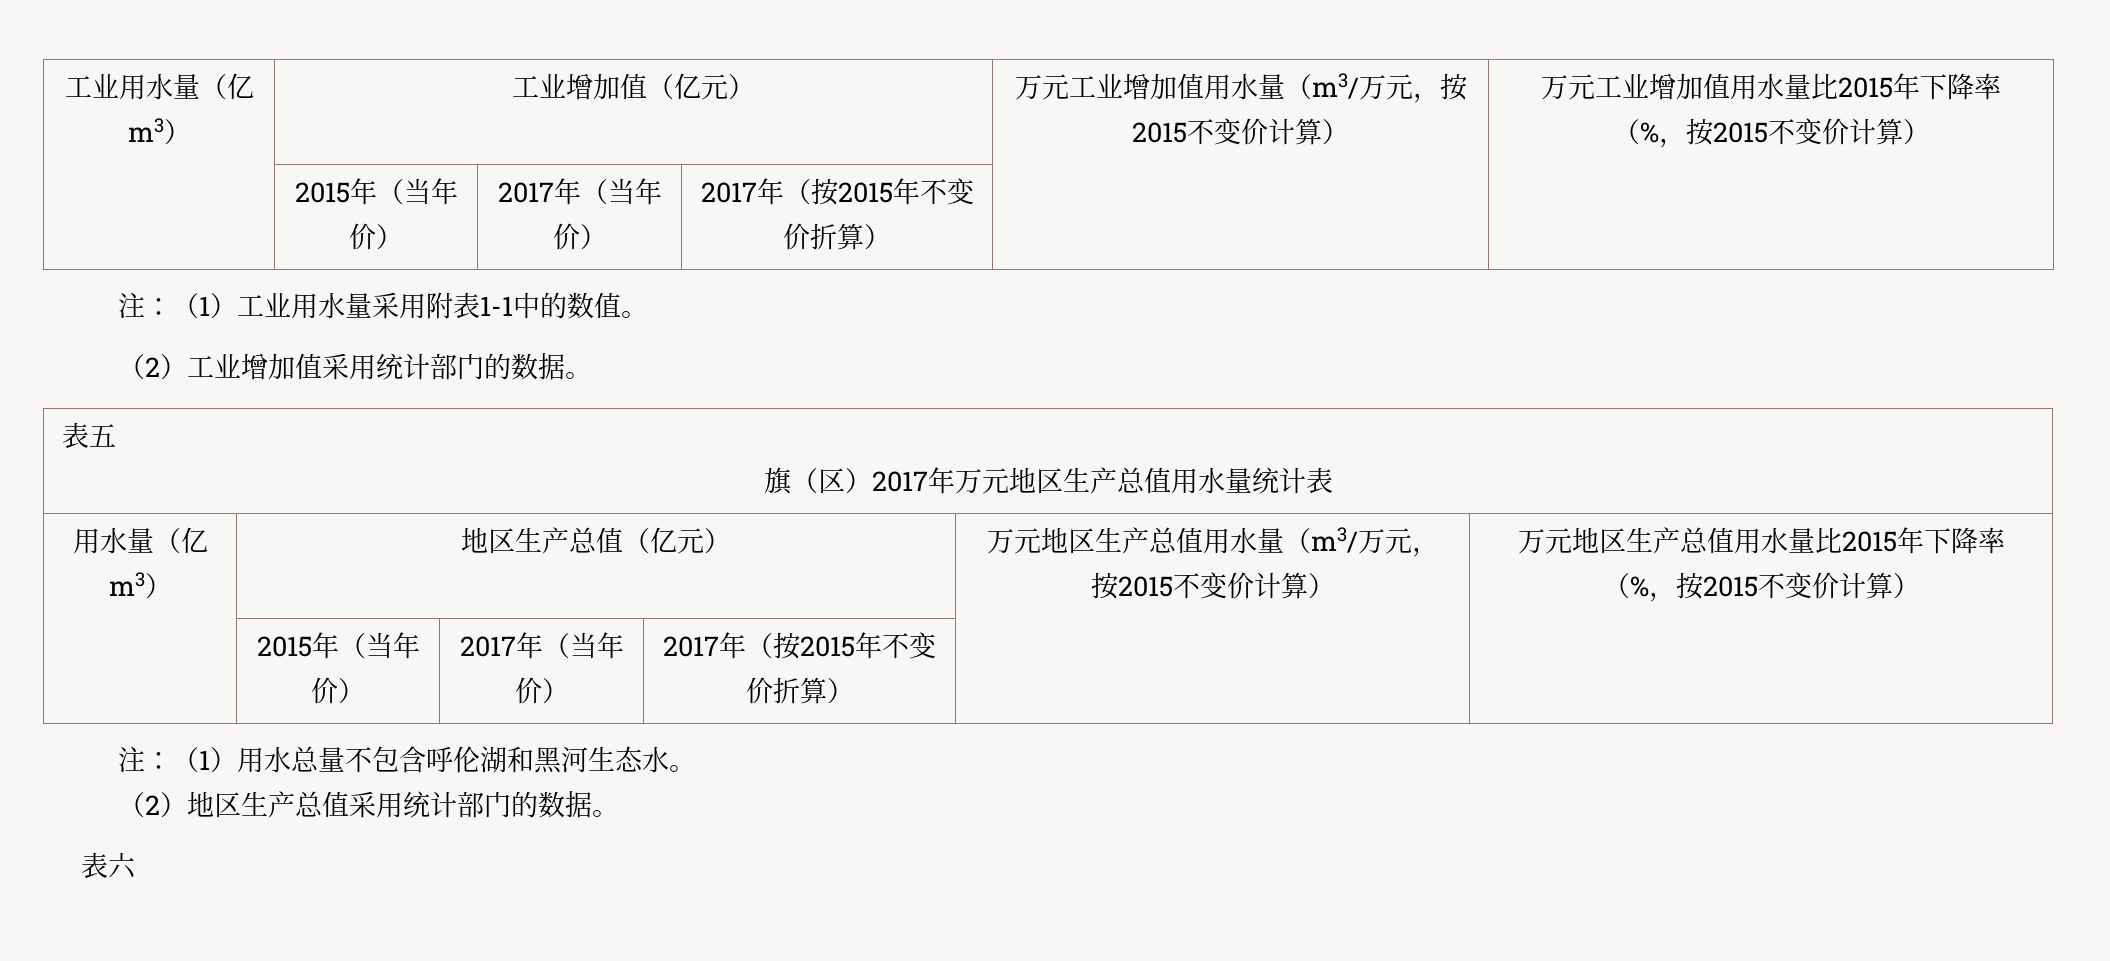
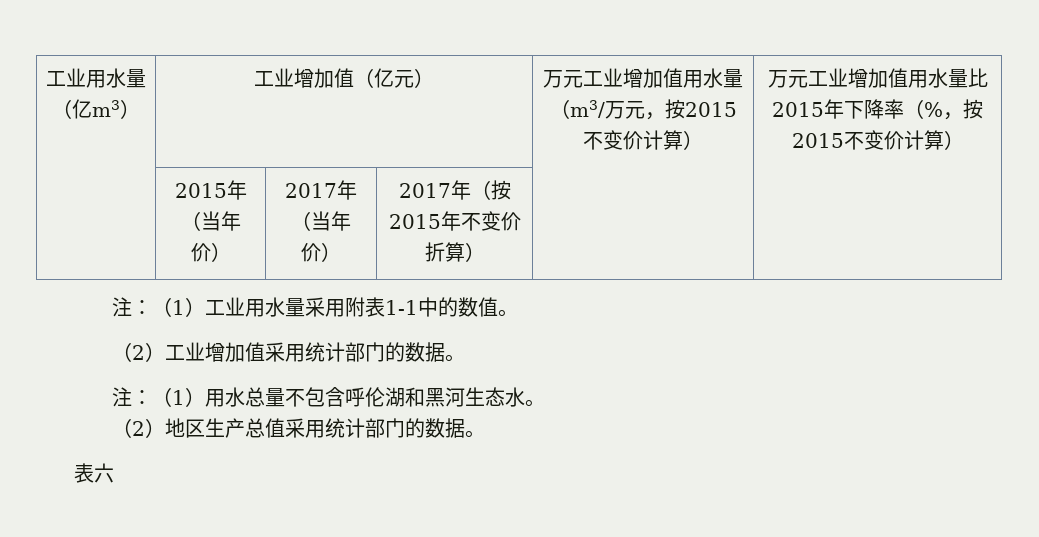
- 表五
- 旗（区）2017年万元地区生产总值用水量统计表
- 用水量（亿m3） | 地区生产总值（亿元） | 万元地区生产总值用水量（m3/万元，按2015不变价计算） | 万元地区生产总值用水量比2015年下降率（%，按2015不变价计算）
- | 2015年（当年价） | 2017年（当年价） | 2017年（按2015年不变价折算） | |

